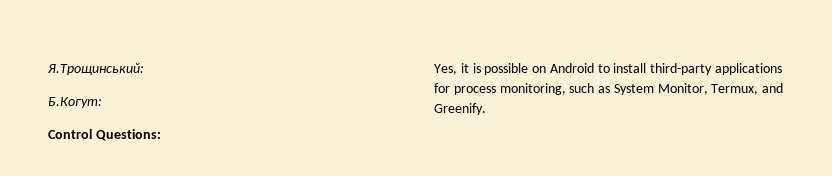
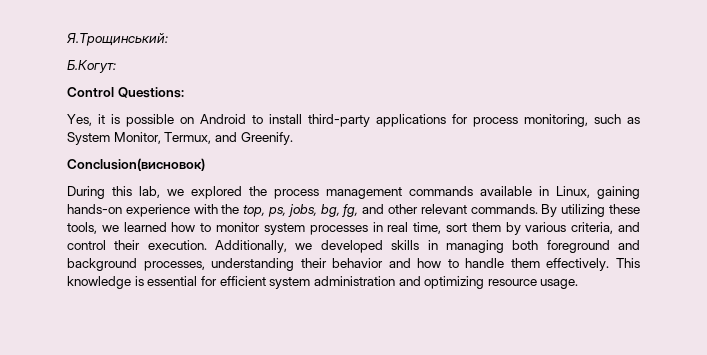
+ Conclusion(висновок)
+ During this lab, we explored the process management commands available in Linux, gaining hands-on experience with the top, ps, jobs, bg, fg, and other relevant commands. By utilizing these tools, we learned how to monitor system processes in real time, sort them by various criteria, and control their execution. Additionally, we developed skills in managing both foreground and background processes, understanding their behavior and how to handle them effectively. This knowledge is essential for efficient system administration and optimizing resource usage.

